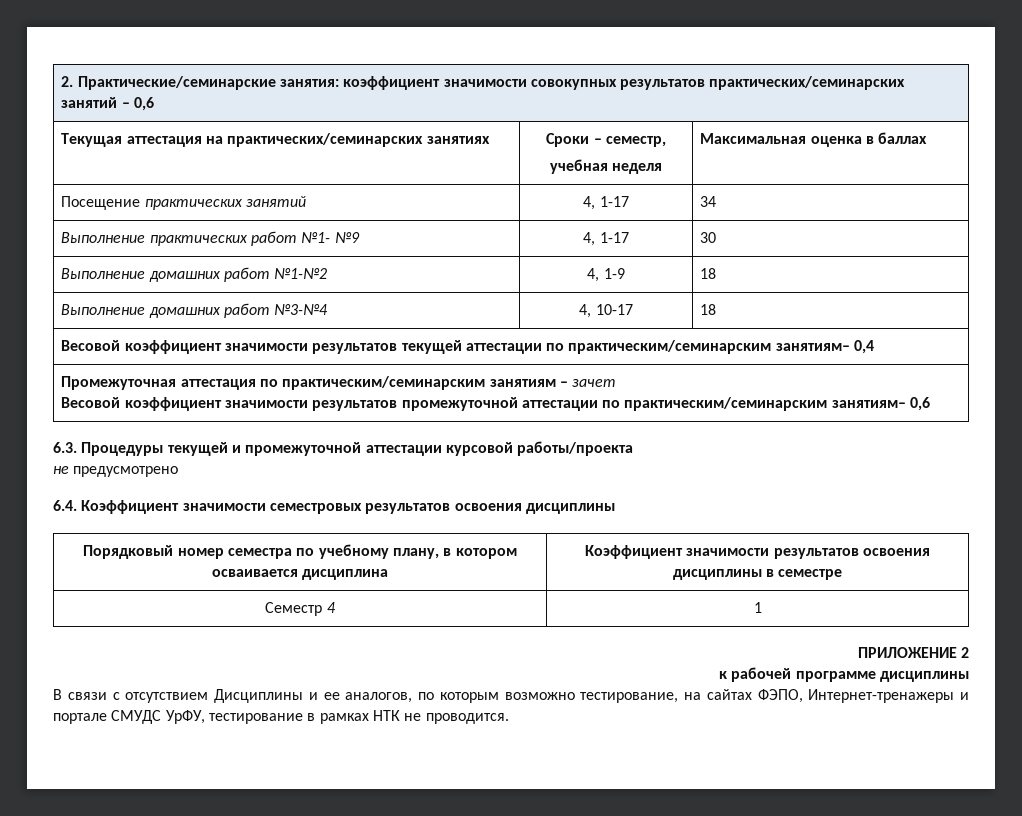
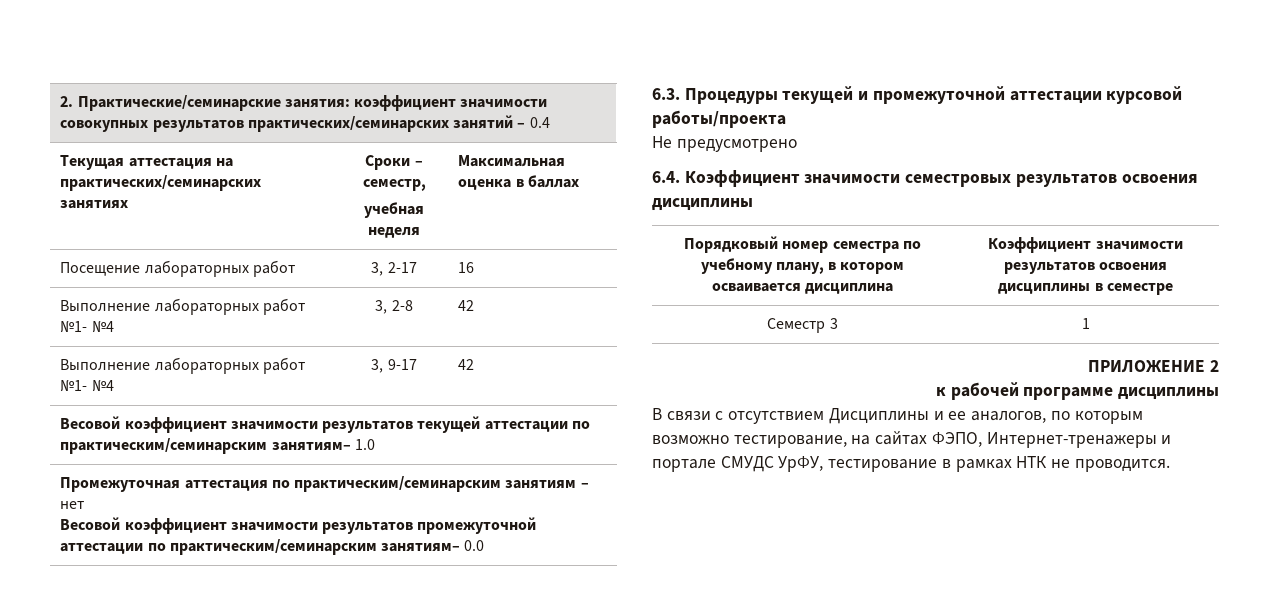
- 2. Практические/семинарские занятия: коэффициент значимости совокупных результатов практических/семинарских занятий – 0,6
+ 2. Практические/семинарские занятия: коэффициент значимости совокупных результатов практических/семинарских занятий – 0.4
- Посещение практических занятий | 4, 1-17 | 34
- Выполнение практических работ №1- №9 | 4, 1-17 | 30
- Выполнение домашних работ №1-№2 | 4, 1-9 | 18
- Выполнение домашних работ №3-№4 | 4, 10-17 | 18
+ Посещение лабораторных работ | 3, 2-17 | 16
+ Выполнение лабораторных работ №1- №4 | 3, 2-8 | 42
+ Выполнение лабораторных работ №1- №4 | 3, 9-17 | 42
- Весовой коэффициент значимости результатов текущей аттестации по практическим/семинарским занятиям– 0,4
+ Весовой коэффициент значимости результатов текущей аттестации по практическим/семинарским занятиям– 1.0
- Промежуточная аттестация по практическим/семинарским занятиям – зачет
- Весовой коэффициент значимости результатов промежуточной аттестации по практическим/семинарским занятиям– 0,6
+ Промежуточная аттестация по практическим/семинарским занятиям – нет
+ Весовой коэффициент значимости результатов промежуточной аттестации по практическим/семинарским занятиям– 0.0
- не предусмотрено
+ Не предусмотрено
- Семестр 4 | 1
+ Семестр 3 | 1

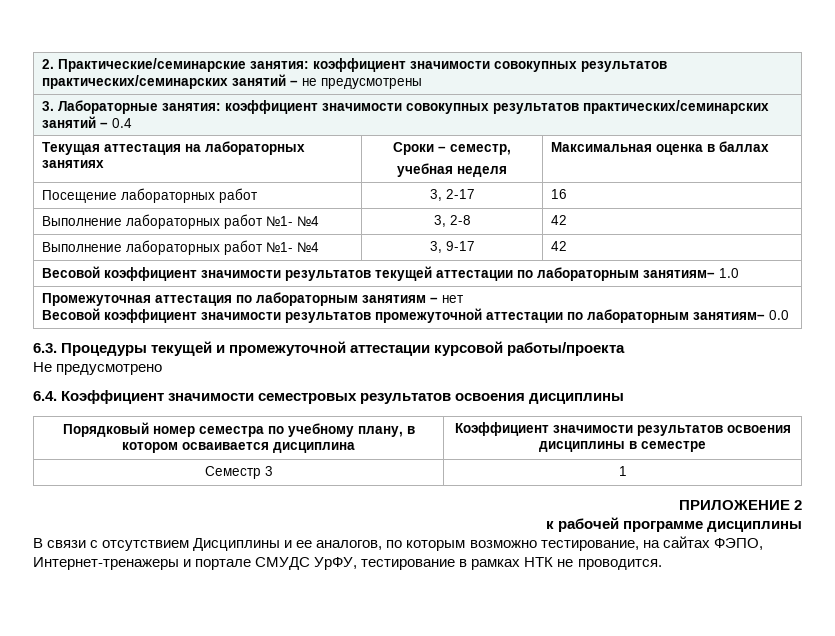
- 2. Практические/семинарские занятия: коэффициент значимости совокупных результатов практических/семинарских занятий – 0.4
+ 2. Практические/семинарские занятия: коэффициент значимости совокупных результатов практических/семинарских занятий – не предусмотрены
+ 3. Лабораторные занятия: коэффициент значимости совокупных результатов практических/семинарских занятий – 0.4
- Текущая аттестация на практических/семинарских занятиях | Сроки – семестр,
+ Текущая аттестация на лабораторных занятиях | Сроки – семестр,
- Весовой коэффициент значимости результатов текущей аттестации по практическим/семинарским занятиям– 1.0
+ Весовой коэффициент значимости результатов текущей аттестации по лабораторным занятиям– 1.0
- Промежуточная аттестация по практическим/семинарским занятиям – нет
- Весовой коэффициент значимости результатов промежуточной аттестации по практическим/семинарским занятиям– 0.0
+ Промежуточная аттестация по лабораторным занятиям – нет
+ Весовой коэффициент значимости результатов промежуточной аттестации по лабораторным занятиям– 0.0

